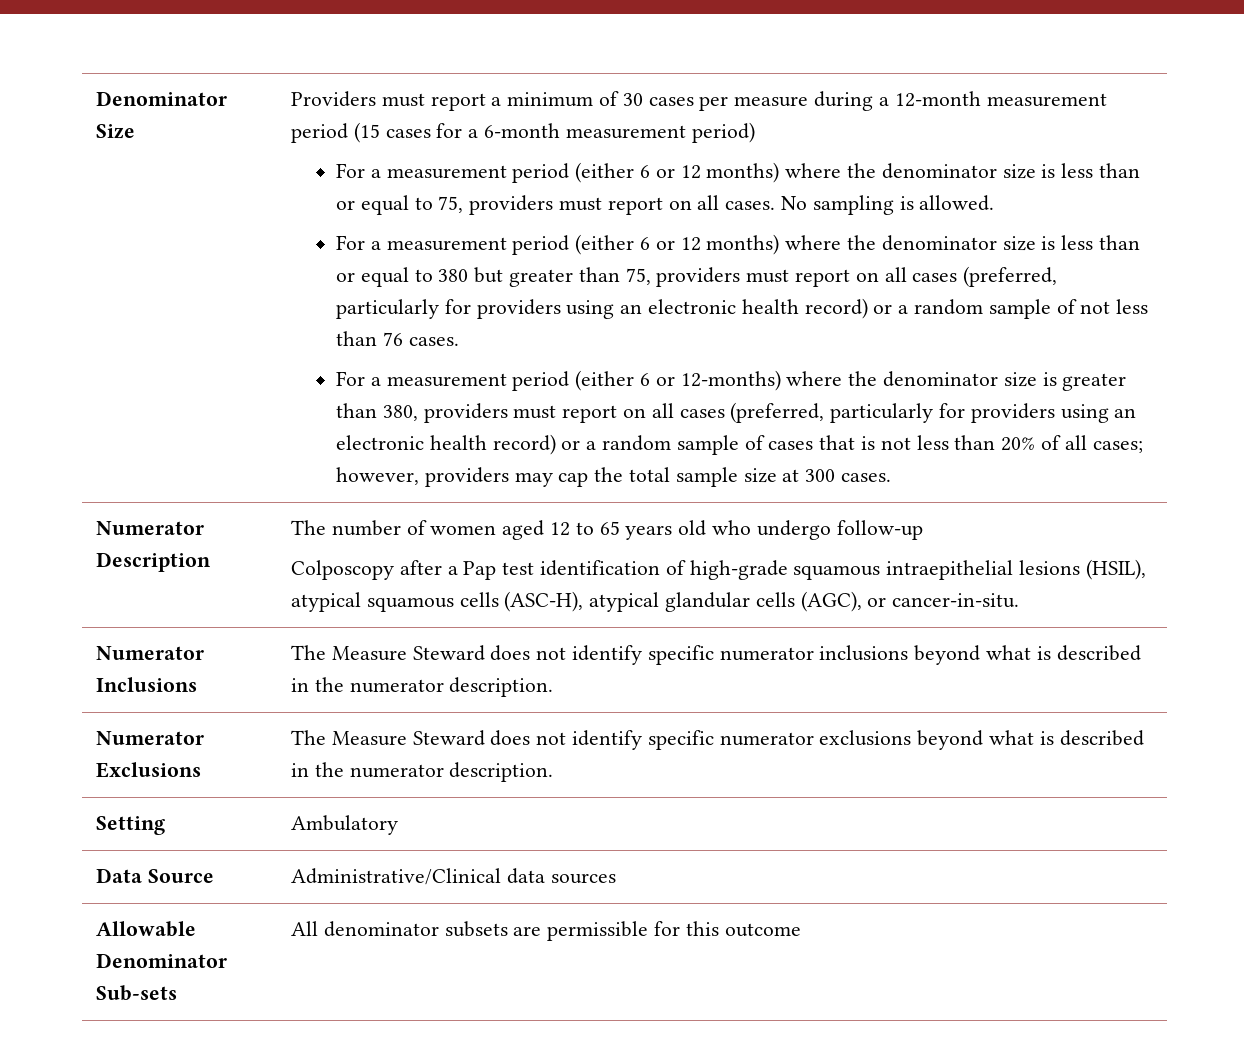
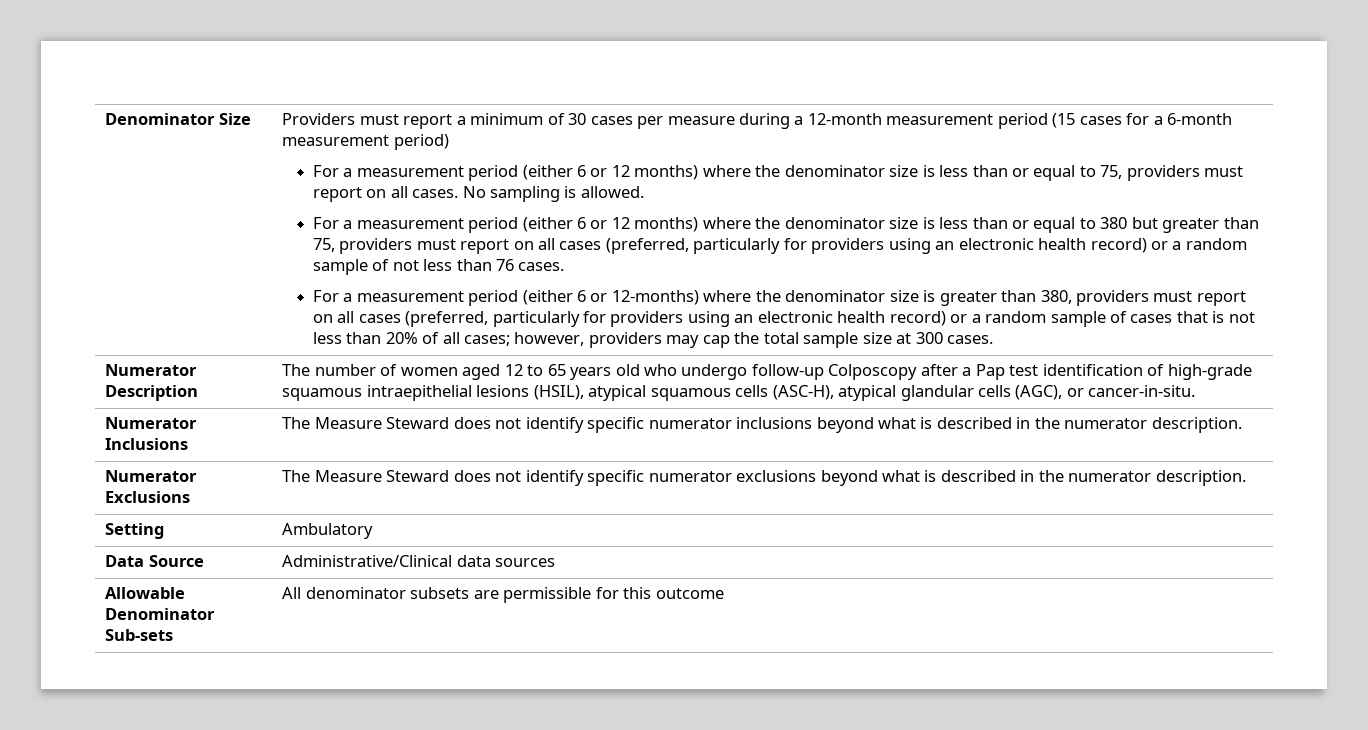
- Numerator Description | The number of women aged 12 to 65 years old who undergo follow‐up
- Colposcopy after a Pap test identification of high‐grade squamous intraepithelial lesions (HSIL), atypical squamous cells (ASC‐H), atypical glandular cells (AGC), or cancer‐in‐situ.
+ Numerator Description | The number of women aged 12 to 65 years old who undergo follow‐up Colposcopy after a Pap test identification of high‐grade squamous intraepithelial lesions (HSIL), atypical squamous cells (ASC‐H), atypical glandular cells (AGC), or cancer‐in‐situ.

